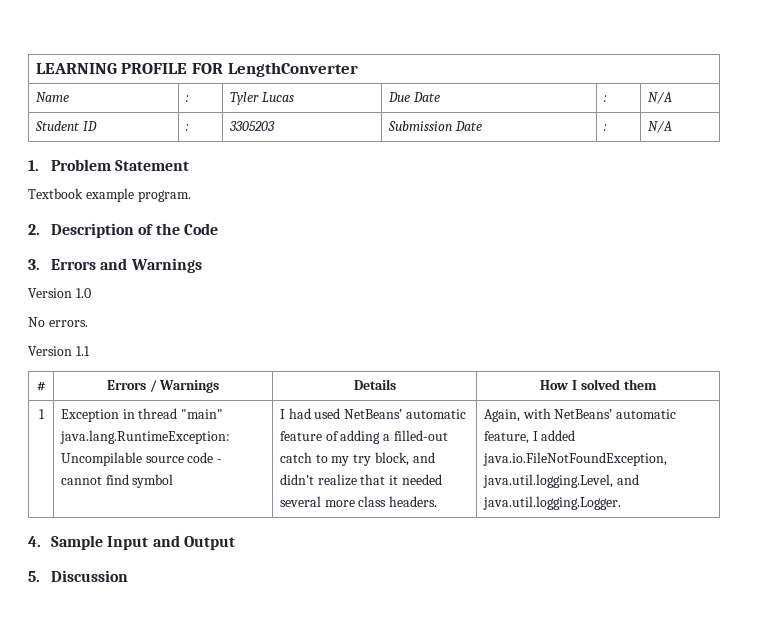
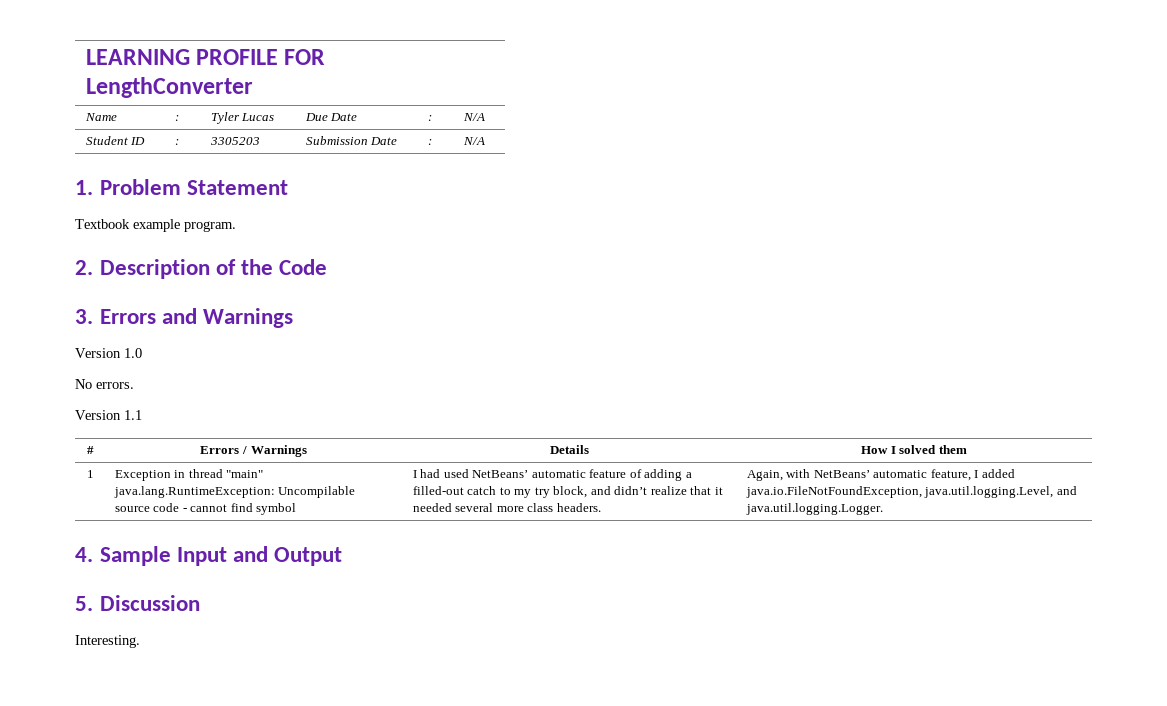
+ Interesting.

